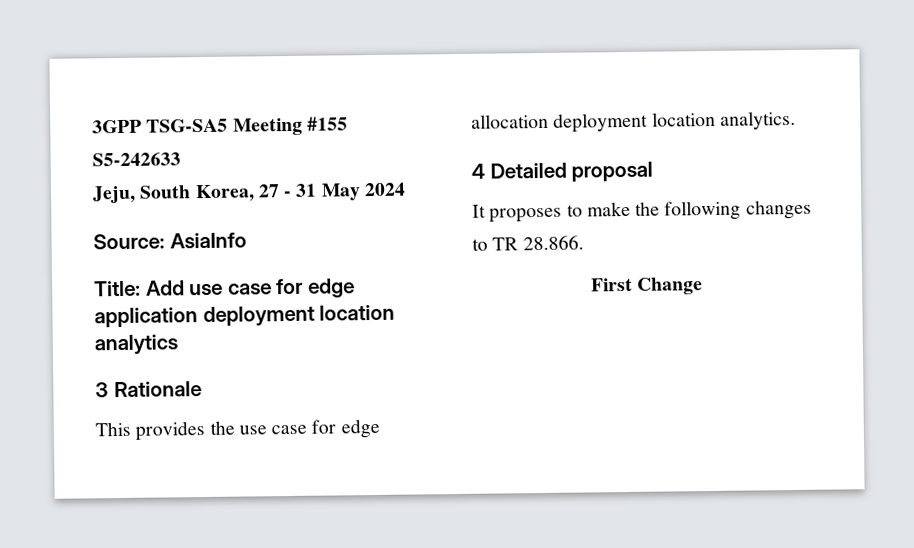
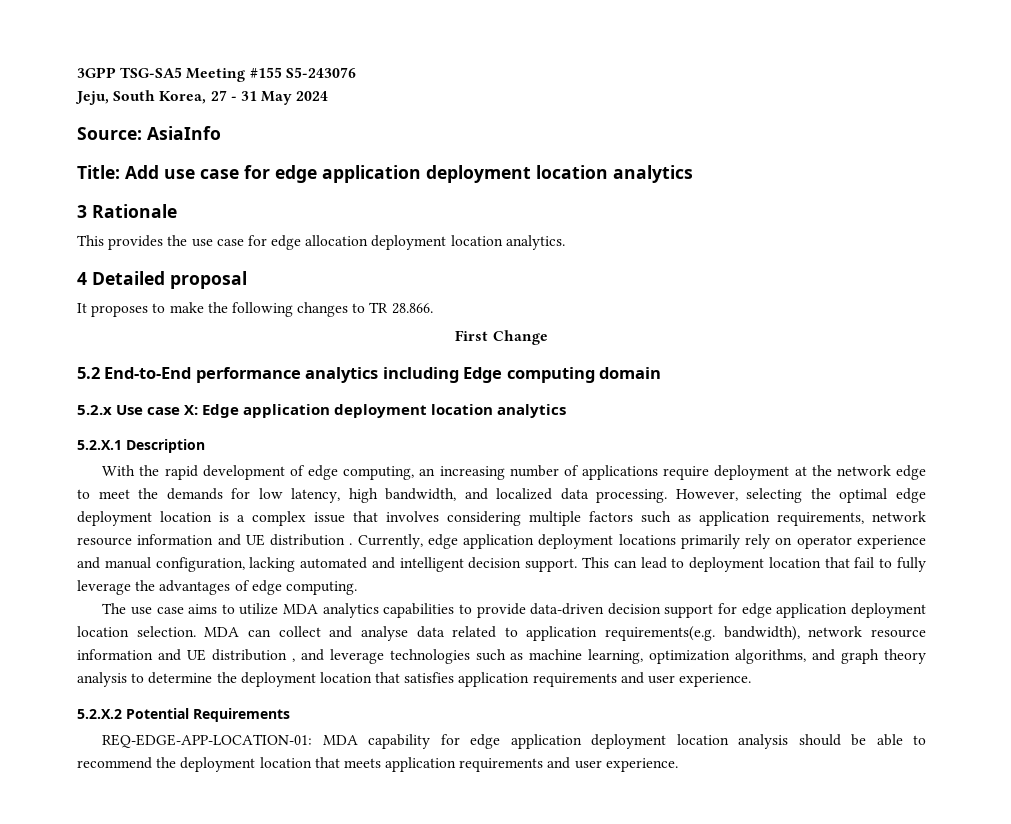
- 3GPP TSG-SA5 Meeting #155 S5-242633
+ 3GPP TSG-SA5 Meeting #155 S5-243076
+ 5.2 End-to-End performance analytics including Edge computing domain
+ 5.2.x Use case X: Edge application deployment location analytics
+ 5.2.X.1 Description
+ With the rapid development of edge computing, an increasing number of applications require deployment at the network edge to meet the demands for low latency, high bandwidth, and localized data processing. However, selecting the optimal edge deployment location is a complex issue that involves considering multiple factors such as application requirements, network resource information and UE distribution . Currently, edge application deployment locations primarily rely on operator experience and manual configuration, lacking automated and intelligent decision support. This can lead to deployment location that fail to fully leverage the advantages of edge computing.
+ The use case aims to utilize MDA analytics capabilities to provide data-driven decision support for edge application deployment location selection. MDA can collect and analyse data related to application requirements(e.g. bandwidth), network resource information and UE distribution , and leverage technologies such as machine learning, optimization algorithms, and graph theory analysis to determine the deployment location that satisfies application requirements and user experience.
+ 5.2.X.2 Potential Requirements
+ REQ-EDGE-APP-LOCATION-01: MDA capability for edge application deployment location analysis should be able to recommend the deployment location that meets application requirements and user experience.

